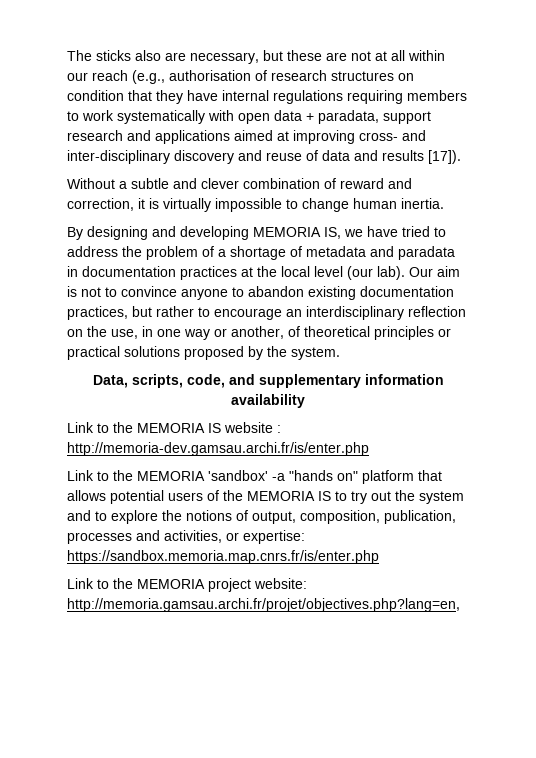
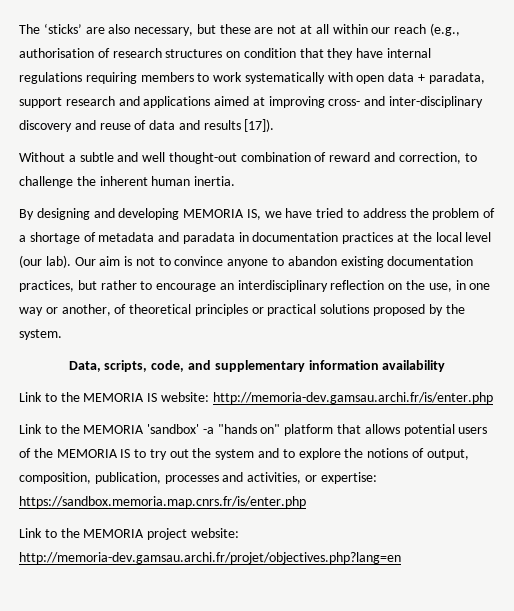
- The sticks also are necessary, but these are not at all within our reach (e.g., authorisation of research structures on condition that they have internal regulations requiring members to work systematically with open data + paradata, support research and applications aimed at improving cross- and inter-disciplinary discovery and reuse of data and results [17]).
+ The ‘sticks’ are also necessary, but these are not at all within our reach (e.g., authorisation of research structures on condition that they have internal regulations requiring members to work systematically with open data + paradata, support research and applications aimed at improving cross- and inter-disciplinary discovery and reuse of data and results [17]).
- Without a subtle and clever combination of reward and correction, it is virtually impossible to change human inertia.
+ Without a subtle and well thought-out combination of reward and correction, to challenge the inherent human inertia.
- Link to the MEMORIA IS website : http://memoria-dev.gamsau.archi.fr/is/enter.php
+ Link to the MEMORIA IS website: http://memoria-dev.gamsau.archi.fr/is/enter.php
- Link to the MEMORIA project website: http://memoria.gamsau.archi.fr/projet/objectives.php?lang=en,
+ Link to the MEMORIA project website: http://memoria-dev.gamsau.archi.fr/projet/objectives.php?lang=en

